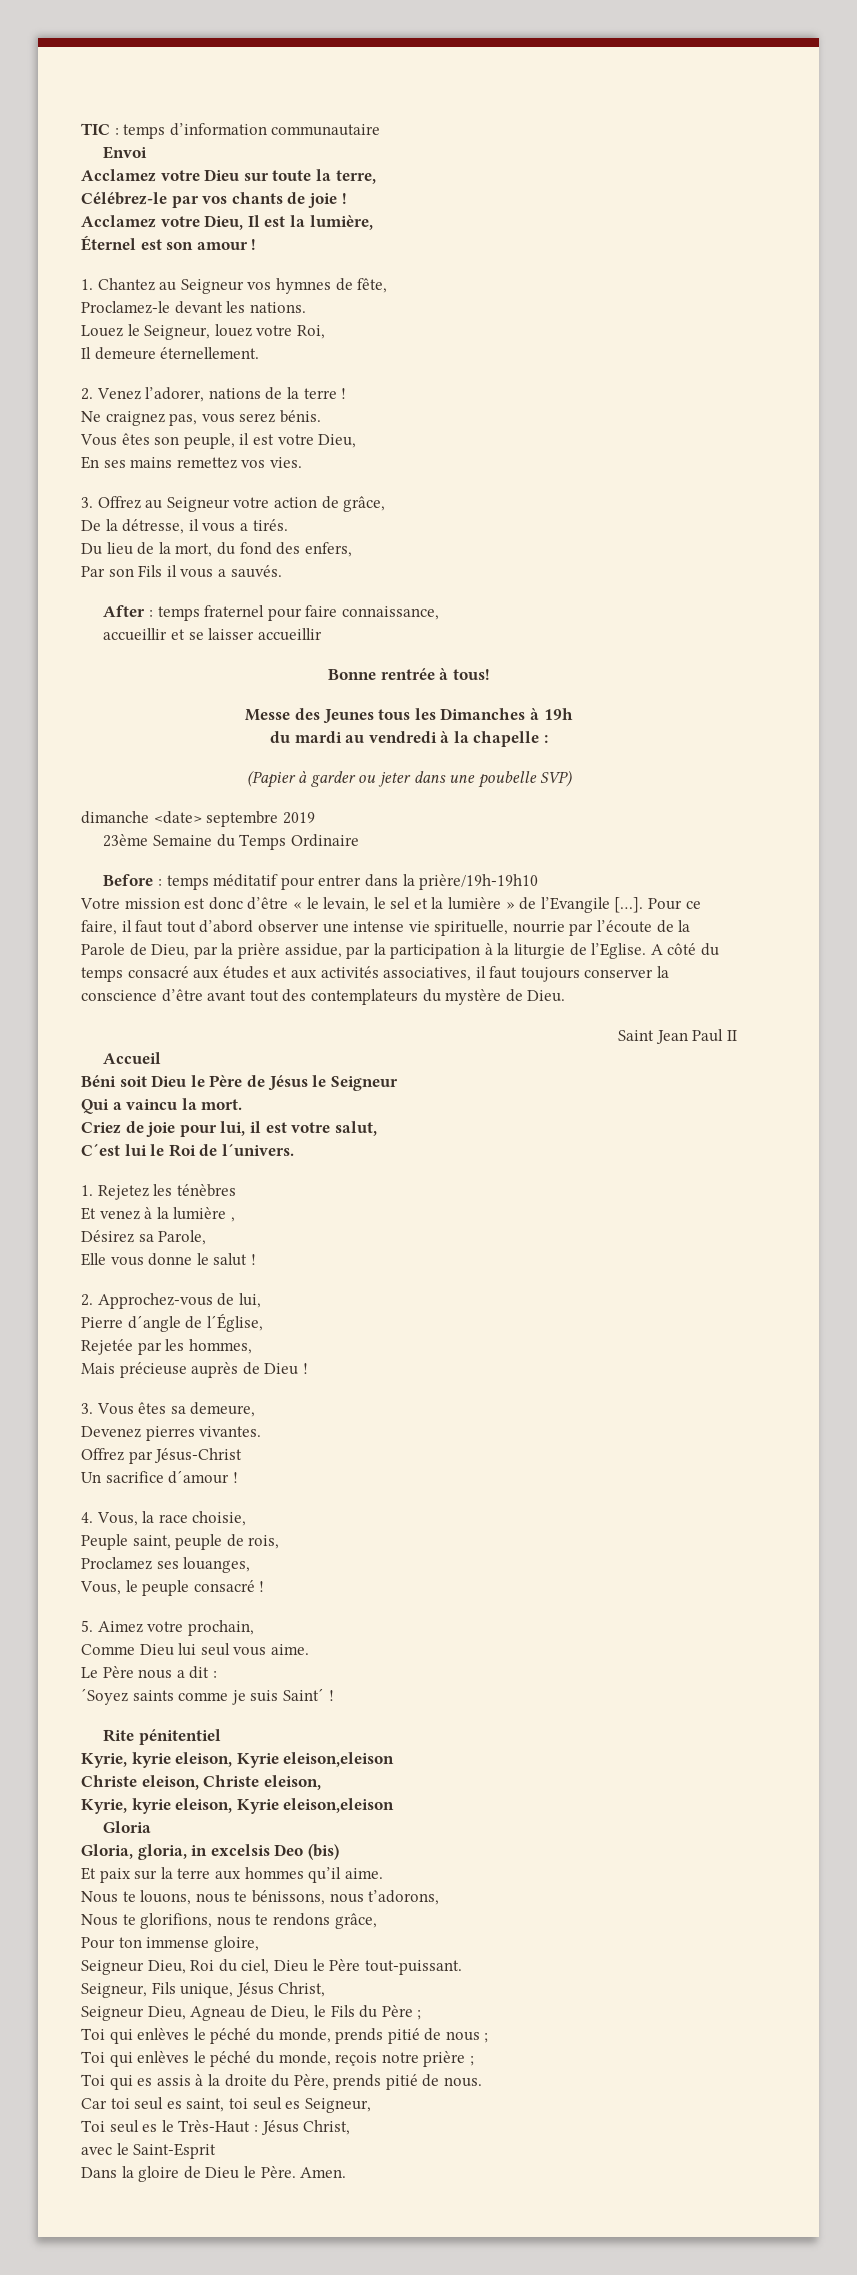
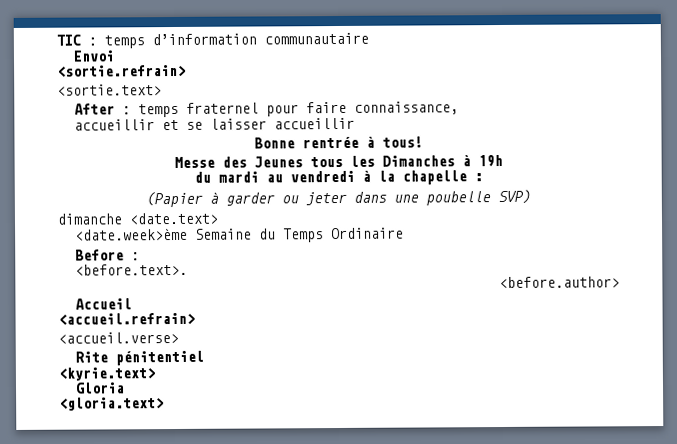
- Acclamez votre Dieu sur toute la terre,
- Célébrez-le par vos chants de joie !
- Acclamez votre Dieu, Il est la lumière,
- Éternel est son amour !
- 1. Chantez au Seigneur vos hymnes de fête,
- Proclamez-le devant les nations.
- Louez le Seigneur, louez votre Roi,
- Il demeure éternellement.
- 2. Venez l’adorer, nations de la terre !
- Ne craignez pas, vous serez bénis.
- Vous êtes son peuple, il est votre Dieu,
- En ses mains remettez vos vies.
- 3. Offrez au Seigneur votre action de grâce,
- De la détresse, il vous a tirés.
- Du lieu de la mort, du fond des enfers,
- Par son Fils il vous a sauvés.
+ <sortie.refrain>
+ <sortie.text>
- dimanche <date> septembre 2019
- 23ème Semaine du Temps Ordinaire
+ dimanche <date.text>
+ <date.week>ème Semaine du Temps Ordinaire
- Before : temps méditatif pour entrer dans la prière/19h-19h10
- Votre mission est donc d’être « le levain, le sel et la lumière » de l’Evangile […]. Pour ce faire, il faut tout d’abord observer une intense vie spirituelle, nourrie par l’écoute de la Parole de Dieu, par la prière assidue, par la participation à la liturgie de l’Eglise. A côté du temps consacré aux études et aux activités associatives, il faut toujours conserver la conscience d’être avant tout des contemplateurs du mystère de Dieu.
- Saint Jean Paul II
+ Before :
+ <before.text>.
+ <before.author>
  Accueil
- Béni soit Dieu le Père de Jésus le Seigneur
- Qui a vaincu la mort.
- Criez de joie pour lui, il est votre salut,
- C´est lui le Roi de l´univers.
- 1. Rejetez les ténèbres
- Et venez à la lumière ,
- Désirez sa Parole,
- Elle vous donne le salut !
- 2. Approchez-vous de lui,
- Pierre d´angle de l´Église,
- Rejetée par les hommes,
- Mais précieuse auprès de Dieu !
- 3. Vous êtes sa demeure,
- Devenez pierres vivantes.
- Offrez par Jésus-Christ
- Un sacrifice d´amour !
- 4. Vous, la race choisie,
- Peuple saint, peuple de rois,
- Proclamez ses louanges,
- Vous, le peuple consacré !
- 5. Aimez votre prochain,
- Comme Dieu lui seul vous aime.
- Le Père nous a dit :
- ´Soyez saints comme je suis Saint´ !
+ <accueil.refrain>
+ <accueil.verse>
  Rite pénitentiel
- Kyrie, kyrie eleison, Kyrie eleison,eleison
- Christe eleison, Christe eleison,
- Kyrie, kyrie eleison, Kyrie eleison,eleison
+ <kyrie.text>
  Gloria
- Gloria, gloria, in excelsis Deo (bis)
- Et paix sur la terre aux hommes qu’il aime.
- Nous te louons, nous te bénissons, nous t’adorons,
- Nous te glorifions, nous te rendons grâce,
- Pour ton immense gloire,
- Seigneur Dieu, Roi du ciel, Dieu le Père tout-puissant.
- Seigneur, Fils unique, Jésus Christ,
- Seigneur Dieu, Agneau de Dieu, le Fils du Père ;
- Toi qui enlèves le péché du monde, prends pitié de nous ;
- Toi qui enlèves le péché du monde, reçois notre prière ;
- Toi qui es assis à la droite du Père, prends pitié de nous.
- Car toi seul es saint, toi seul es Seigneur,
- Toi seul es le Très-Haut : Jésus Christ,
- avec le Saint-Esprit
- Dans la gloire de Dieu le Père. Amen.
+ <gloria.text>

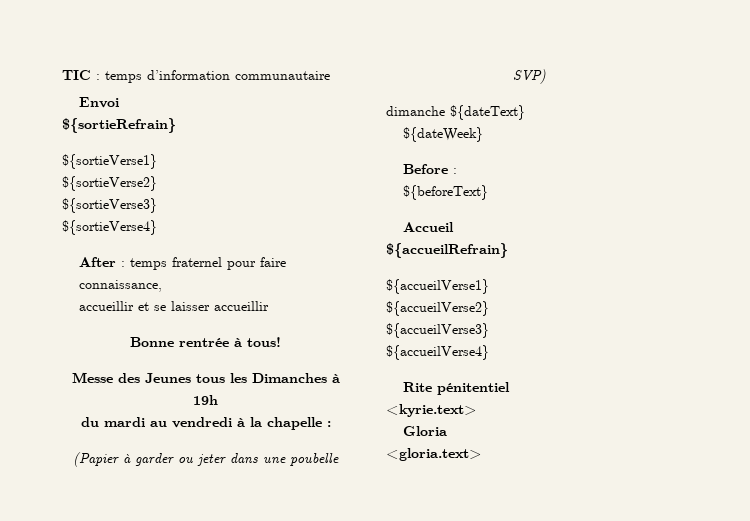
- <sortie.refrain>
- <sortie.text>
+ ${sortieRefrain}
+ ${sortieVerse1}
+ ${sortieVerse2}
+ ${sortieVerse3}
+ ${sortieVerse4}
- dimanche <date.text>
- <date.week>ème Semaine du Temps Ordinaire
+ dimanche ${dateText}
+ ${dateWeek}
- <before.text>.
- <before.author>
+ ${beforeText}
- <accueil.refrain>
- <accueil.verse>
+ ${accueilRefrain}
+ ${accueilVerse1}
+ ${accueilVerse2}
+ ${accueilVerse3}
+ ${accueilVerse4}

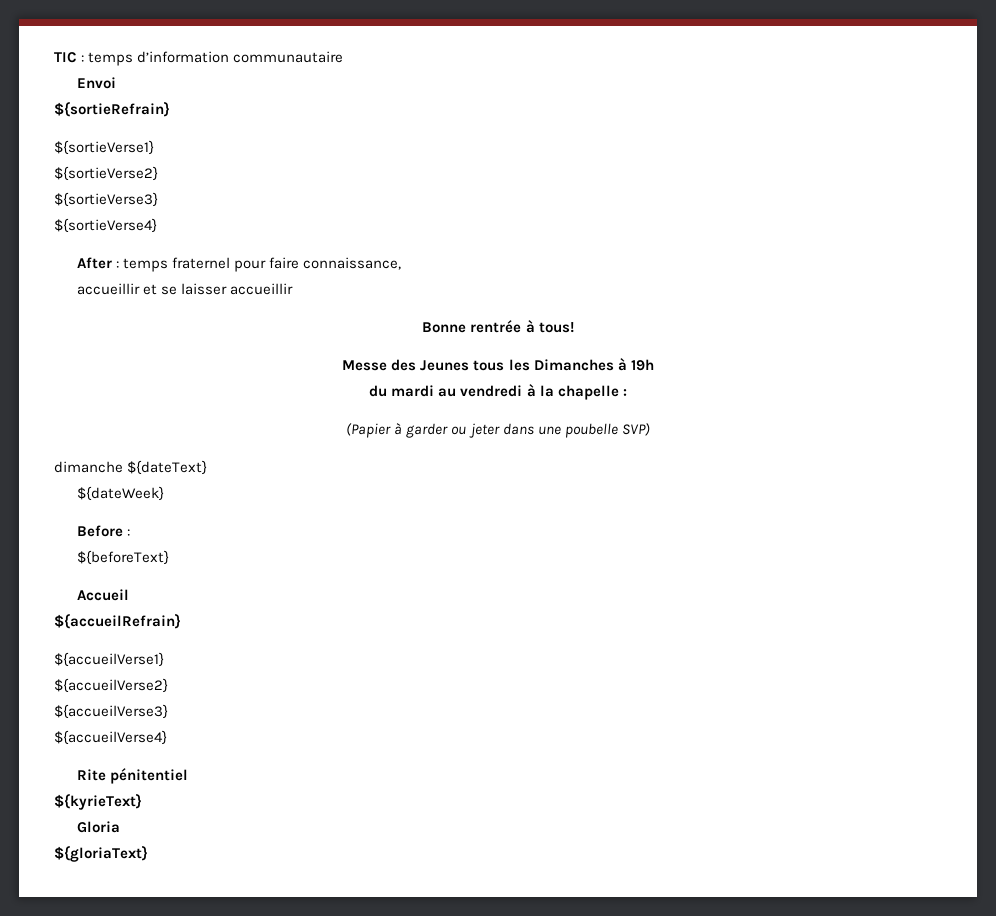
- <kyrie.text>
+ ${kyrieText}
- <gloria.text>
+ ${gloriaText}

